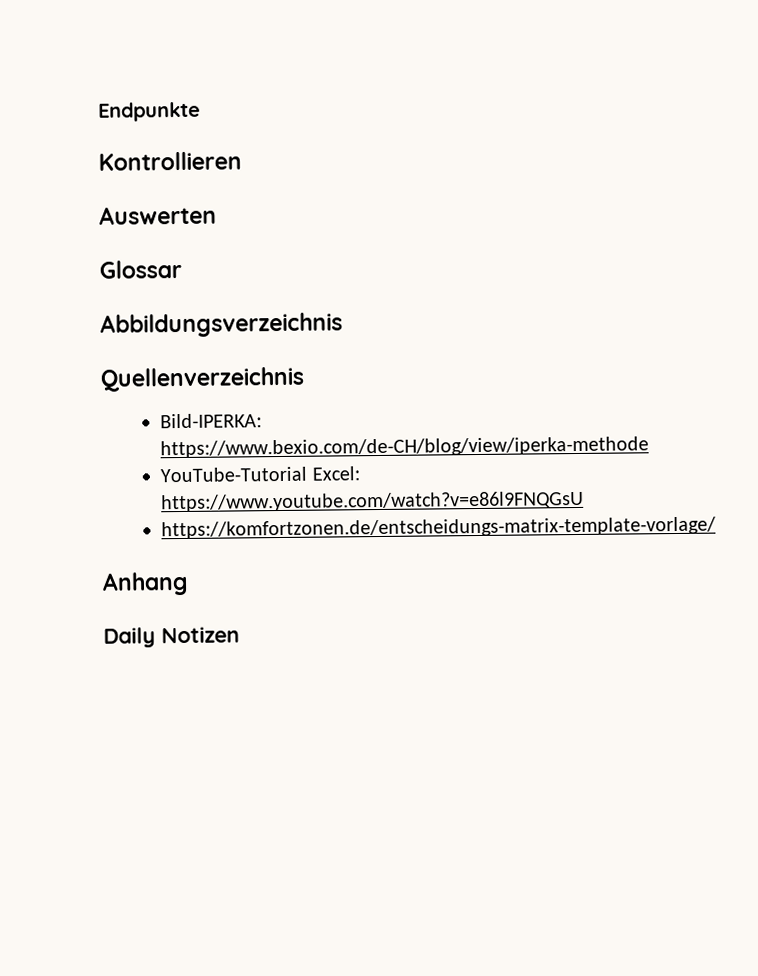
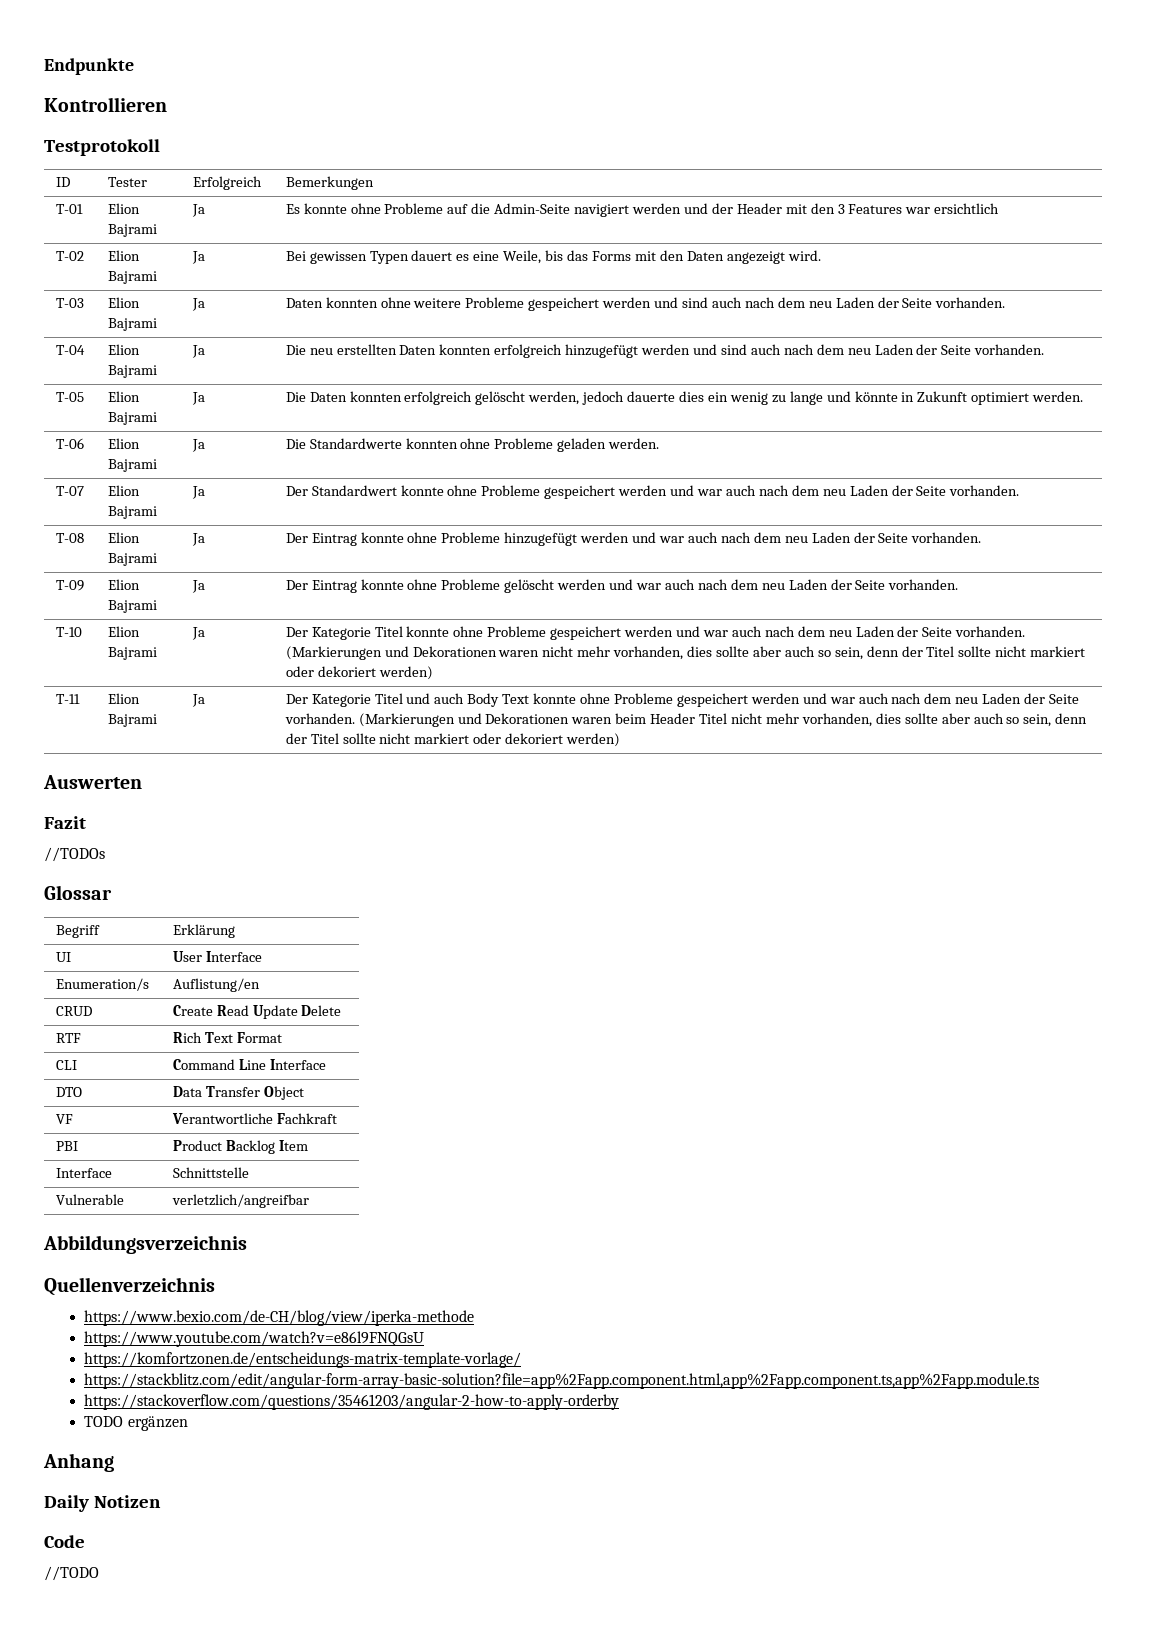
+ Testprotokoll
+ ID | Tester | Erfolgreich | Bemerkungen
+ T-01 | Elion Bajrami | Ja | Es konnte ohne Probleme auf die Admin-Seite navigiert werden und der Header mit den 3 Features war ersichtlich
+ T-02 | Elion Bajrami | Ja | Bei gewissen Typen dauert es eine Weile, bis das Forms mit den Daten angezeigt wird.
+ T-03 | Elion Bajrami | Ja | Daten konnten ohne weitere Probleme gespeichert werden und sind auch nach dem neu Laden der Seite vorhanden.
+ T-04 | Elion Bajrami | Ja | Die neu erstellten Daten konnten erfolgreich hinzugefügt werden und sind auch nach dem neu Laden der Seite vorhanden.
+ T-05 | Elion Bajrami | Ja | Die Daten konnten erfolgreich gelöscht werden, jedoch dauerte dies ein wenig zu lange und könnte in Zukunft optimiert werden.
+ T-06 | Elion Bajrami | Ja | Die Standardwerte konnten ohne Probleme geladen werden.
+ T-07 | Elion Bajrami | Ja | Der Standardwert konnte ohne Probleme gespeichert werden und war auch nach dem neu Laden der Seite vorhanden.
+ T-08 | Elion Bajrami | Ja | Der Eintrag konnte ohne Probleme hinzugefügt werden und war auch nach dem neu Laden der Seite vorhanden.
+ T-09 | Elion Bajrami | Ja | Der Eintrag konnte ohne Probleme gelöscht werden und war auch nach dem neu Laden der Seite vorhanden.
+ T-10 | Elion Bajrami | Ja | Der Kategorie Titel konnte ohne Probleme gespeichert werden und war auch nach dem neu Laden der Seite vorhanden. (Markierungen und Dekorationen waren nicht mehr vorhanden, dies sollte aber auch so sein, denn der Titel sollte nicht markiert oder dekoriert werden)
+ T-11 | Elion Bajrami | Ja | Der Kategorie Titel und auch Body Text konnte ohne Probleme gespeichert werden und war auch nach dem neu Laden der Seite vorhanden. (Markierungen und Dekorationen waren beim Header Titel nicht mehr vorhanden, dies sollte aber auch so sein, denn der Titel sollte nicht markiert oder dekoriert werden)
+ Fazit
+ //TODOs
+ Begriff | Erklärung
+ UI | User Interface
+ Enumeration/s | Auflistung/en
+ CRUD | Create Read Update Delete
+ RTF | Rich Text Format
+ CLI | Command Line Interface
+ DTO | Data Transfer Object
+ VF | Verantwortliche Fachkraft
+ PBI | Product Backlog Item
+ Interface | Schnittstelle
+ Vulnerable | verletzlich/angreifbar
- Bild-IPERKA: https://www.bexio.com/de-CH/blog/view/iperka-methode
+ https://www.bexio.com/de-CH/blog/view/iperka-methode
- YouTube-Tutorial Excel: https://www.youtube.com/watch?v=e86l9FNQGsU
+ https://www.youtube.com/watch?v=e86l9FNQGsU
+ https://stackblitz.com/edit/angular-form-array-basic-solution?file=app%2Fapp.component.html,app%2Fapp.component.ts,app%2Fapp.module.ts
+ https://stackoverflow.com/questions/35461203/angular-2-how-to-apply-orderby
+ TODO ergänzen
+ Code
+ //TODO

